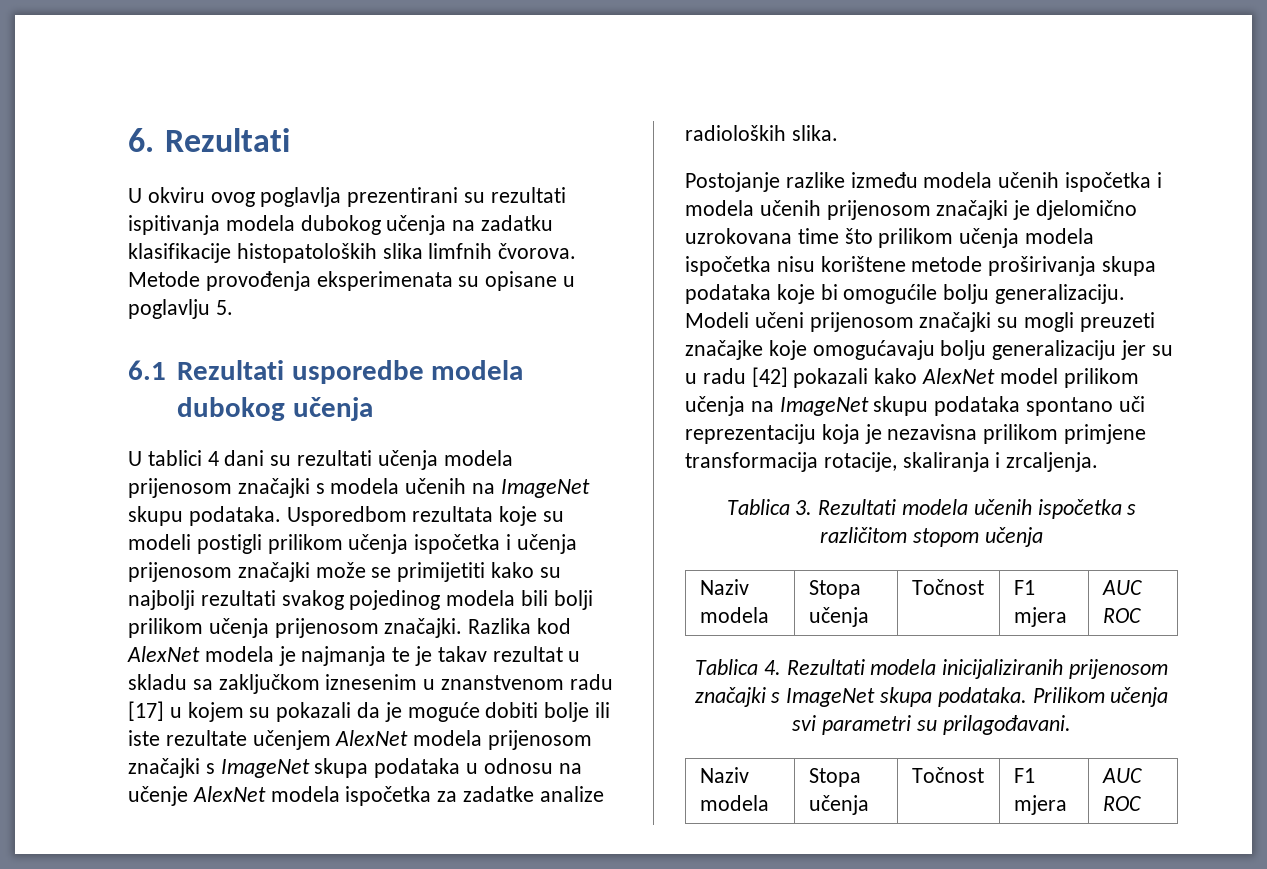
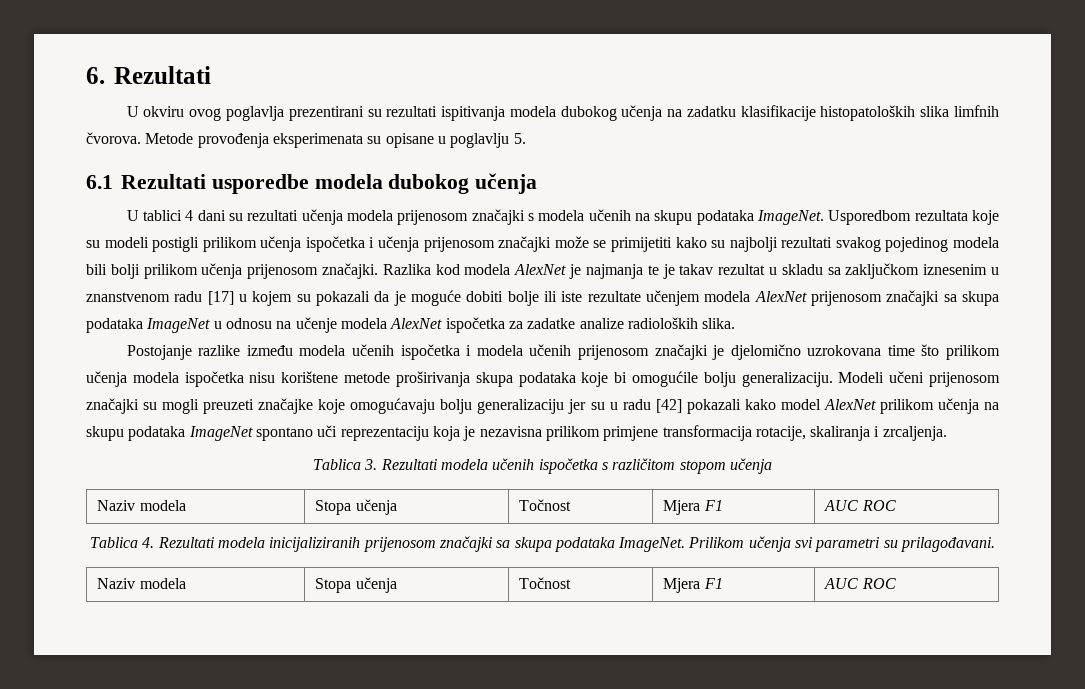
- U tablici 4 dani su rezultati učenja modela prijenosom značajki s modela učenih na ImageNet skupu podataka.
+ U tablici 4 dani su rezultati učenja modela prijenosom značajki s modela učenih na skupu podataka ImageNet.
- Razlika kod AlexNet modela je najmanja te je takav rezultat u skladu sa zaključkom iznesenim u znanstvenom radu [17] u kojem su pokazali da je moguće dobiti bolje ili iste rezultate učenjem AlexNet modela prijenosom značajki s ImageNet skupa podataka u odnosu na učenje AlexNet modela ispočetka za zadatke analize radioloških slika.
+ Razlika kod modela AlexNet je najmanja te je takav rezultat u skladu sa zaključkom iznesenim u znanstvenom radu [17] u kojem su pokazali da je moguće dobiti bolje ili iste rezultate učenjem modela AlexNet prijenosom značajki sa skupa podataka ImageNet u odnosu na učenje modela AlexNet ispočetka za zadatke analize radioloških slika.
- Modeli učeni prijenosom značajki su mogli preuzeti značajke koje omogućavaju bolju generalizaciju jer su u radu [42] pokazali kako AlexNet model prilikom učenja na ImageNet skupu podataka spontano uči reprezentaciju koja je nezavisna prilikom primjene transformacija rotacije, skaliranja i zrcaljenja.
+ Modeli učeni prijenosom značajki su mogli preuzeti značajke koje omogućavaju bolju generalizaciju jer su u radu [42] pokazali kako model AlexNet prilikom učenja na skupu podataka ImageNet spontano uči reprezentaciju koja je nezavisna prilikom primjene transformacija rotacije, skaliranja i zrcaljenja.
  Tablica 3. Rezultati modela učenih ispočetka s različitom stopom učenja
- Naziv modela | Stopa učenja | Točnost | F1 mjera | AUC ROC
+ Naziv modela | Stopa učenja | Točnost | Mjera F1 | AUC ROC
- Tablica 4. Rezultati modela inicijaliziranih prijenosom značajki s ImageNet skupa podataka.
+ Tablica 4. Rezultati modela inicijaliziranih prijenosom značajki sa skupa podataka ImageNet.
  Prilikom učenja svi parametri su prilagođavani.
- Naziv modela | Stopa učenja | Točnost | F1 mjera | AUC ROC
+ Naziv modela | Stopa učenja | Točnost | Mjera F1 | AUC ROC

